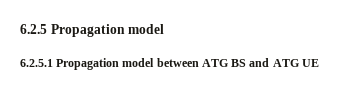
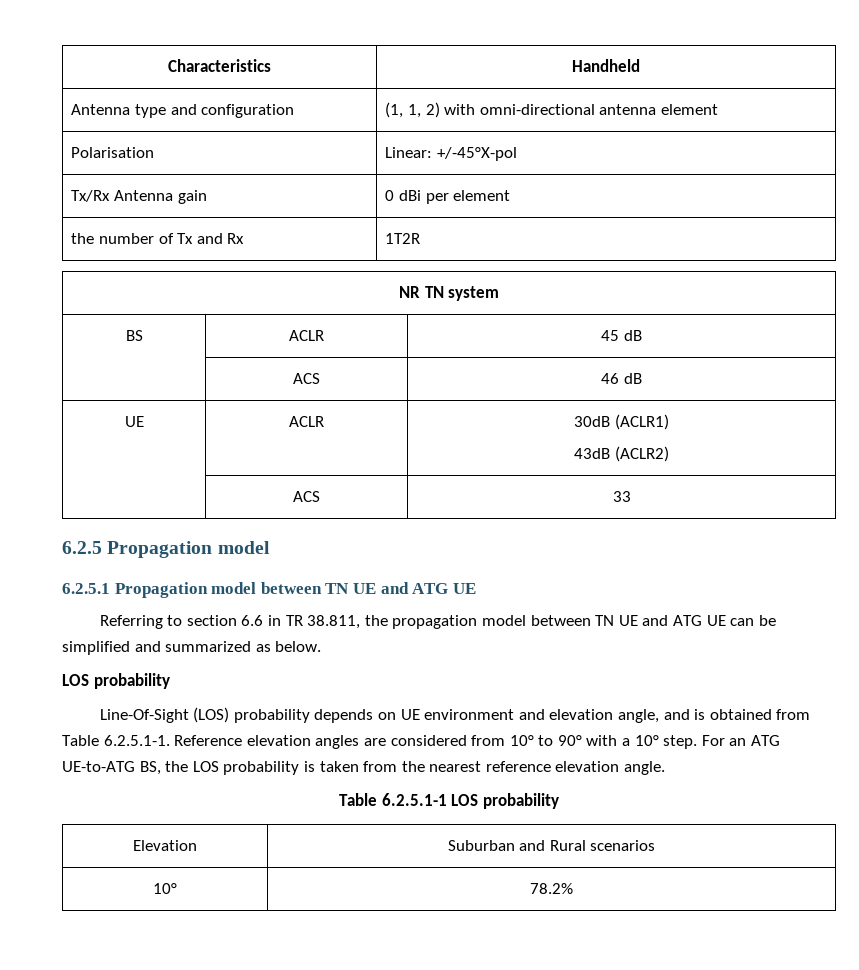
+ Characteristics | Handheld
+ Antenna type and configuration | (1, 1, 2) with omni-directional antenna element
+ Polarisation | Linear: +/-45°X-pol
+ Tx/Rx Antenna gain | 0 dBi per element
+ the number of Tx and Rx | 1T2R
+ NR TN system
+ BS | ACLR | 45 dB
+ | ACS | 46 dB
+ UE | ACLR | 30dB (ACLR1)
+ 43dB (ACLR2)
+ | ACS | 33
- 6.2.5.1 Propagation model between ATG BS and ATG UE
+ 6.2.5.1 Propagation model between TN UE and ATG UE
+ Referring to section 6.6 in TR 38.811, the propagation model between TN UE and ATG UE can be simplified and summarized as below.
+ LOS probability
+ Line-Of-Sight (LOS) probability depends on UE environment and elevation angle, and is obtained from Table 6.2.5.1-1. Reference elevation angles are considered from 10° to 90° with a 10° step. For an ATG UE-to-ATG BS, the LOS probability is taken from the nearest reference elevation angle.
+ Table 6.2.5.1-1 LOS probability
+ Elevation | Suburban and Rural scenarios
+ 10° | 78.2%

